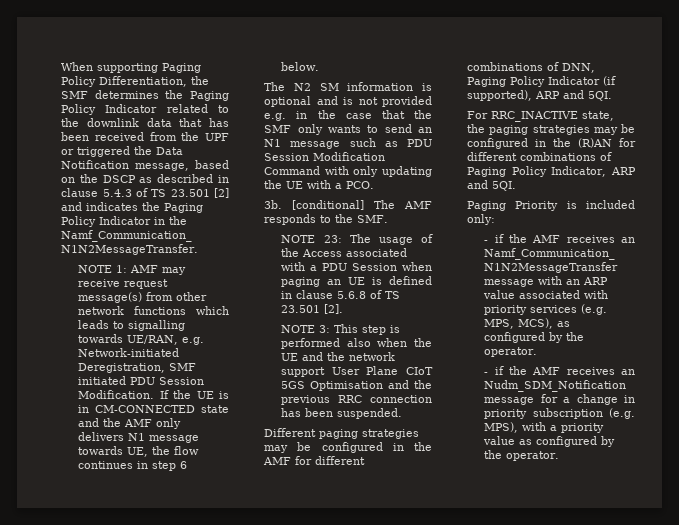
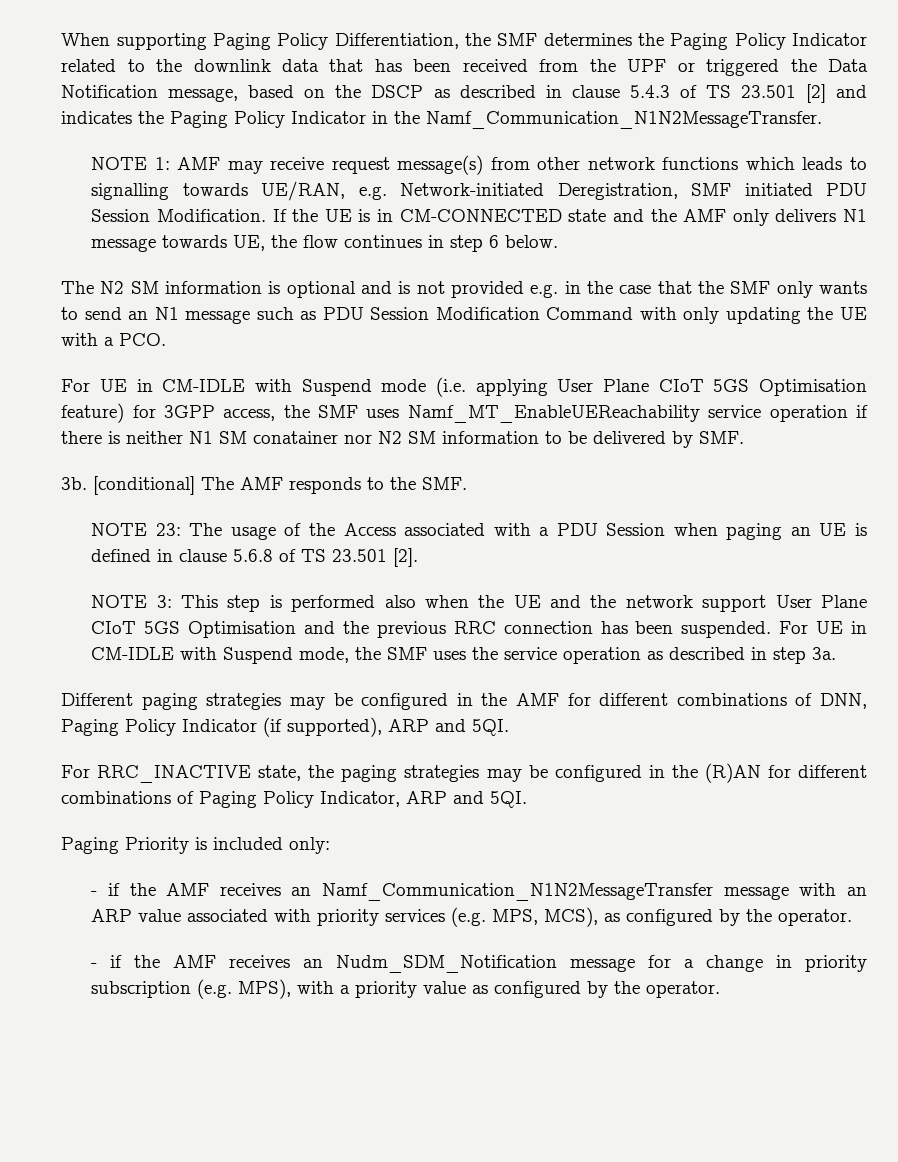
+ For UE in CM-IDLE with Suspend mode (i.e. applying User Plane CIoT 5GS Optimisation feature) for 3GPP access, the SMF uses Namf_MT_EnableUEReachability service operation if there is neither N1 SM conatainer nor N2 SM information to be delivered by SMF.
+ For UE in CM-IDLE with Suspend mode, the SMF uses the service operation as described in step 3a.

